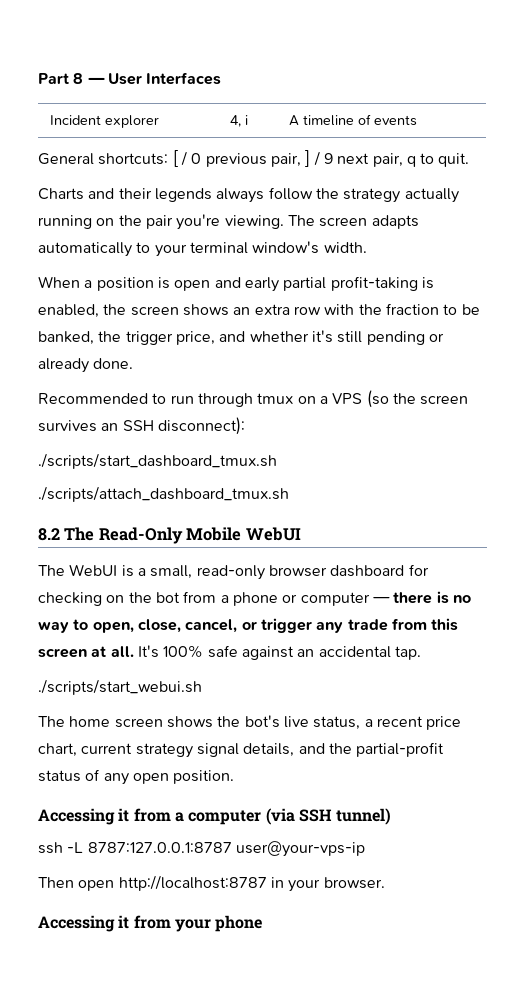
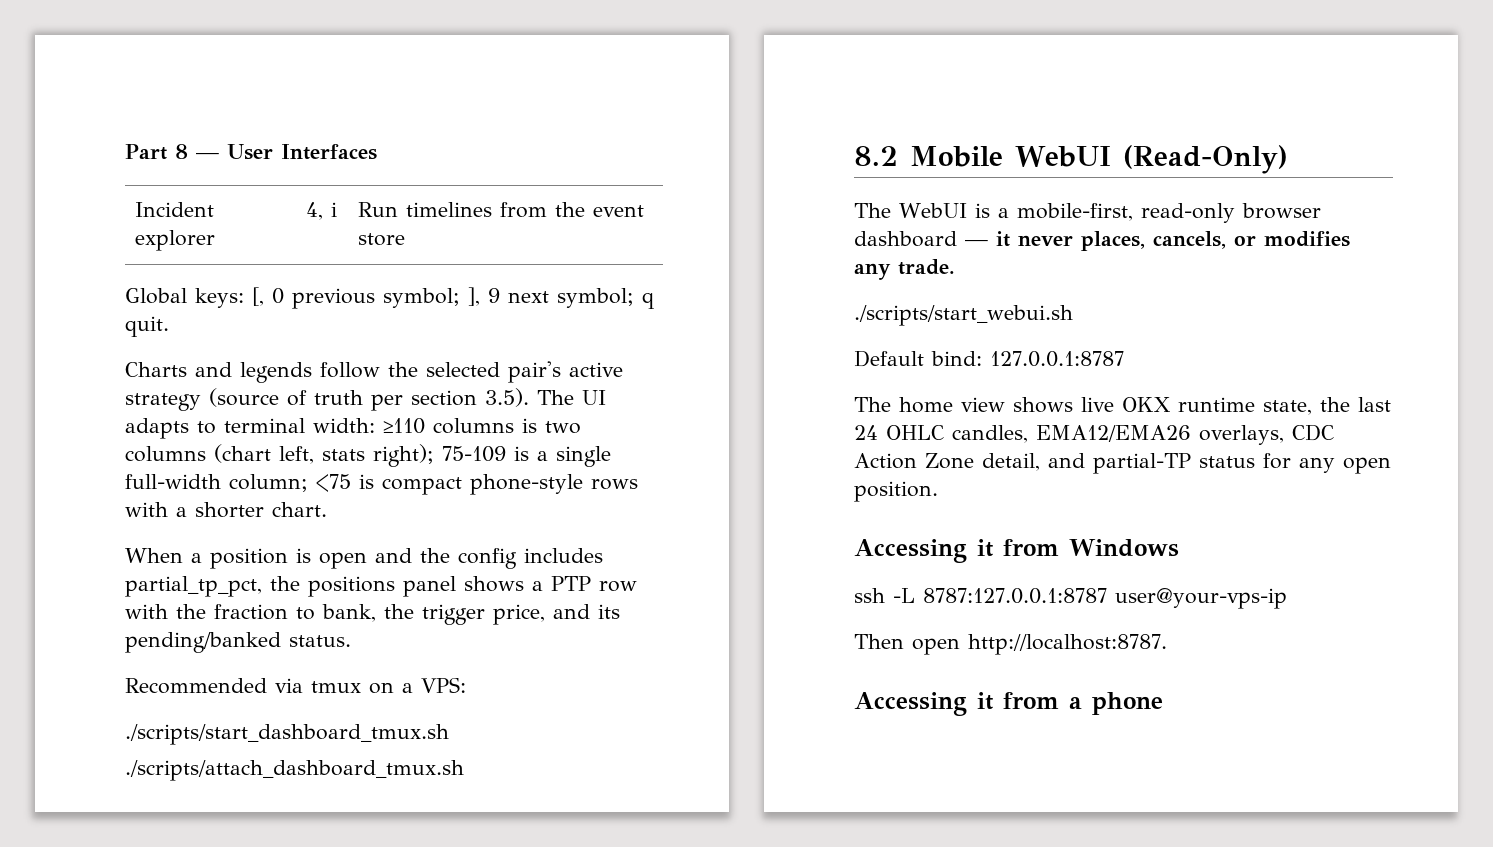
- Incident explorer | 4, i | A timeline of events
- General shortcuts: [ / 0 previous pair, ] / 9 next pair, q to quit.
- Charts and their legends always follow the strategy actually running on the pair you're viewing. The screen adapts automatically to your terminal window's width.
+ Incident explorer | 4, i | Run timelines from the event store
+ Global keys: [, 0 previous symbol; ], 9 next symbol; q quit.
+ Charts and legends follow the selected pair's active strategy (source of truth per section 3.5). The UI adapts to terminal width: ≥110 columns is two columns (chart left, stats right); 75-109 is a single full-width column; <75 is compact phone-style rows with a shorter chart.
- When a position is open and early partial profit-taking is enabled, the screen shows an extra row with the fraction to be banked, the trigger price, and whether it's still pending or already done.
- Recommended to run through tmux on a VPS (so the screen survives an SSH disconnect):
+ When a position is open and the config includes partial_tp_pct, the positions panel shows a PTP row with the fraction to bank, the trigger price, and its pending/banked status.
+ Recommended via tmux on a VPS:
- 8.2 The Read-Only Mobile WebUI
+ 8.2 Mobile WebUI (Read-Only)
- The WebUI is a small, read-only browser dashboard for checking on the bot from a phone or computer — there is no way to open, close, cancel, or trigger any trade from this screen at all. It's 100% safe against an accidental tap.
+ The WebUI is a mobile-first, read-only browser dashboard — it never places, cancels, or modifies any trade.
  ./scripts/start_webui.sh
- The home screen shows the bot's live status, a recent price chart, current strategy signal details, and the partial-profit status of any open position.
+ Default bind: 127.0.0.1:8787
+ The home view shows live OKX runtime state, the last 24 OHLC candles, EMA12/EMA26 overlays, CDC Action Zone detail, and partial-TP status for any open position.
- Accessing it from a computer (via SSH tunnel)
+ Accessing it from Windows
- Then open http://localhost:8787 in your browser.
- Accessing it from your phone
+ Then open http://localhost:8787.
+ Accessing it from a phone

